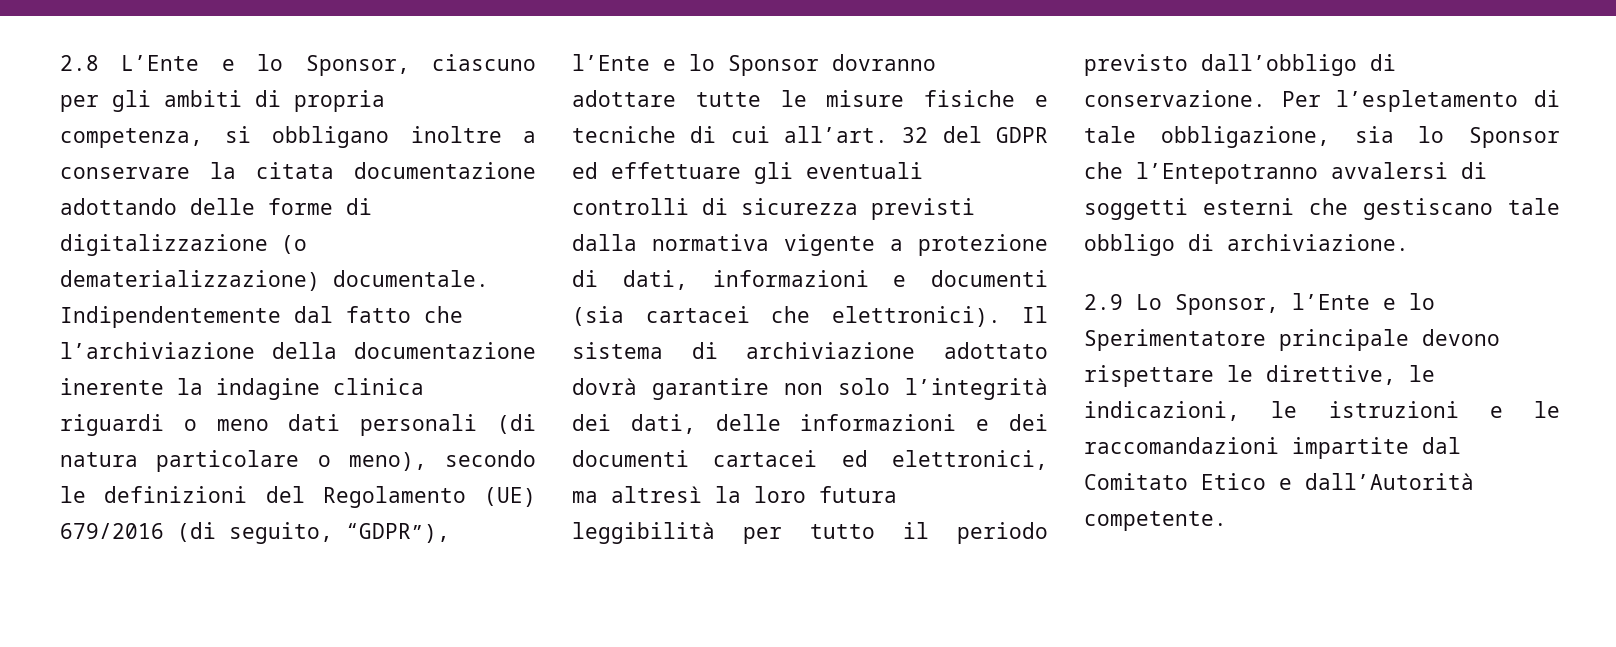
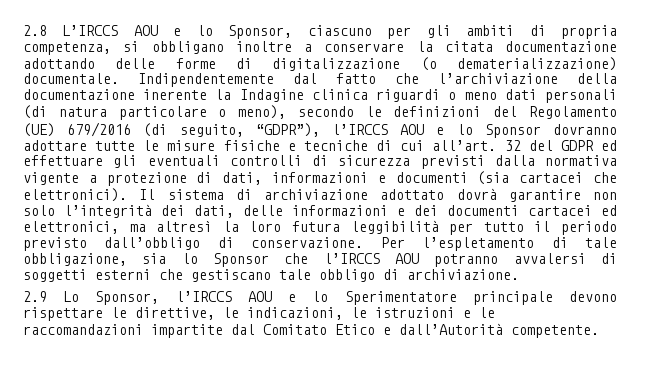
- 2.8 L’Ente e lo Sponsor, ciascuno per gli ambiti di propria competenza, si obbligano inoltre a conservare la citata documentazione adottando delle forme di digitalizzazione (o dematerializzazione) documentale.
+ 2.8 L’IRCCS AOU e lo Sponsor, ciascuno per gli ambiti di propria competenza, si obbligano inoltre a conservare la citata documentazione adottando delle forme di digitalizzazione (o dematerializzazione) documentale.
- Indipendentemente dal fatto che l’archiviazione della documentazione inerente la indagine clinica riguardi o meno dati personali (di natura particolare o meno), secondo le definizioni del Regolamento (UE) 679/2016 (di seguito, “GDPR”), l’Ente e lo Sponsor dovranno adottare tutte le misure fisiche e tecniche di cui all’art.
+ Indipendentemente dal fatto che l’archiviazione della documentazione inerente la Indagine clinica riguardi o meno dati personali (di natura particolare o meno), secondo le definizioni del Regolamento (UE) 679/2016 (di seguito, “GDPR”), l’IRCCS AOU e lo Sponsor dovranno adottare tutte le misure fisiche e tecniche di cui all’art.
- Per l’espletamento di tale obbligazione, sia lo Sponsor che l’Entepotranno avvalersi di soggetti esterni che gestiscano tale obbligo di archiviazione.
+ Per l’espletamento di tale obbligazione, sia lo Sponsor che l’IRCCS AOU potranno avvalersi di soggetti esterni che gestiscano tale obbligo di archiviazione.
- 2.9 Lo Sponsor, l’Ente e lo Sperimentatore principale devono rispettare le direttive, le indicazioni, le istruzioni e le raccomandazioni impartite dal Comitato Etico e dall’Autorità competente.
+ 2.9 Lo Sponsor, l’IRCCS AOU e lo Sperimentatore principale devono rispettare le direttive, le indicazioni, le istruzioni e le raccomandazioni impartite dal Comitato Etico e dall’Autorità competente.

